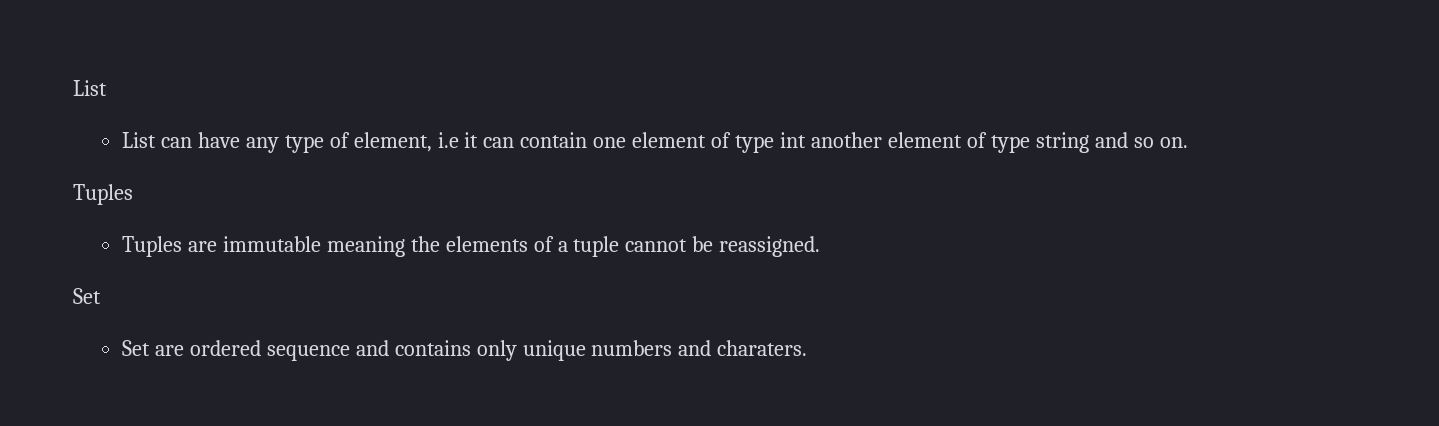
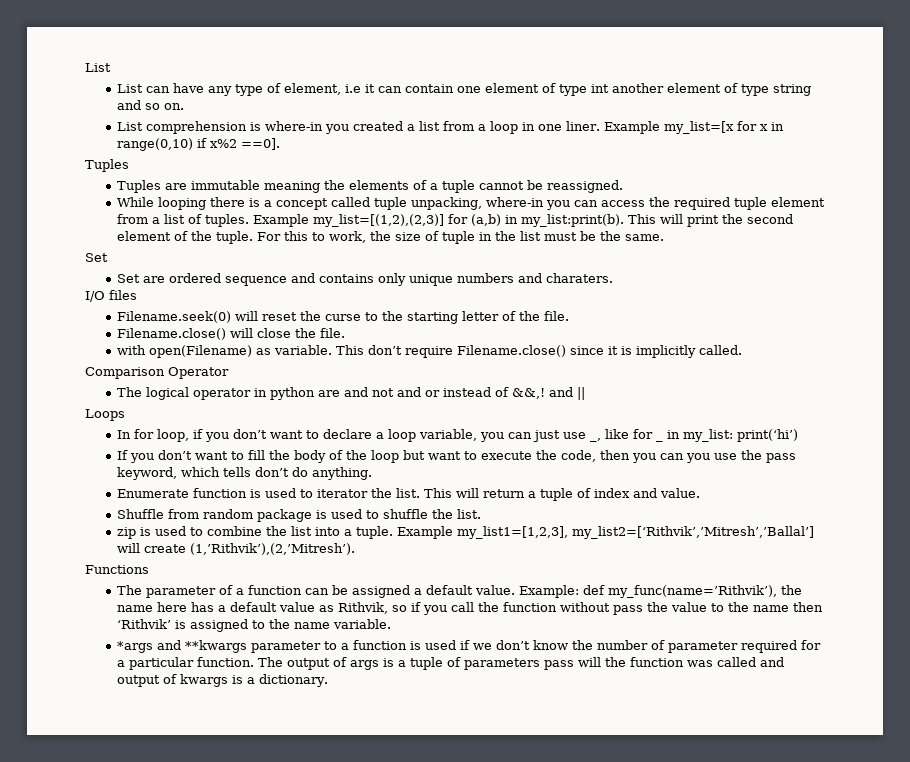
+ List comprehension is where-in you created a list from a loop in one liner. Example my_list=[x for x in range(0,10) if x%2 ==0].
+ While looping there is a concept called tuple unpacking, where-in you can access the required tuple element from a list of tuples. Example my_list=[(1,2),(2,3)] for (a,b) in my_list:print(b). This will print the second element of the tuple. For this to work, the size of tuple in the list must be the same.
+ I/O files
+ Filename.seek(0) will reset the curse to the starting letter of the file.
+ Filename.close() will close the file.
+ with open(Filename) as variable. This don’t require Filename.close() since it is implicitly called.
+ Comparison Operator
+ The logical operator in python are and not and or instead of &&,! and ||
+ Loops
+ In for loop, if you don’t want to declare a loop variable, you can just use _, like for _ in my_list: print(‘hi’)
+ If you don’t want to fill the body of the loop but want to execute the code, then you can you use the pass keyword, which tells don’t do anything.
+ Enumerate function is used to iterator the list. This will return a tuple of index and value.
+ Shuffle from random package is used to shuffle the list.
+ zip is used to combine the list into a tuple. Example my_list1=[1,2,3], my_list2=[‘Rithvik’,’Mitresh’,’Ballal’] will create (1,’Rithvik’),(2,’Mitresh’).
+ Functions
+ The parameter of a function can be assigned a default value. Example: def my_func(name=’Rithvik’), the name here has a default value as Rithvik, so if you call the function without pass the value to the name then ‘Rithvik’ is assigned to the name variable.
+ *args and **kwargs parameter to a function is used if we don’t know the number of parameter required for a particular function. The output of args is a tuple of parameters pass will the function was called and output of kwargs is a dictionary.

